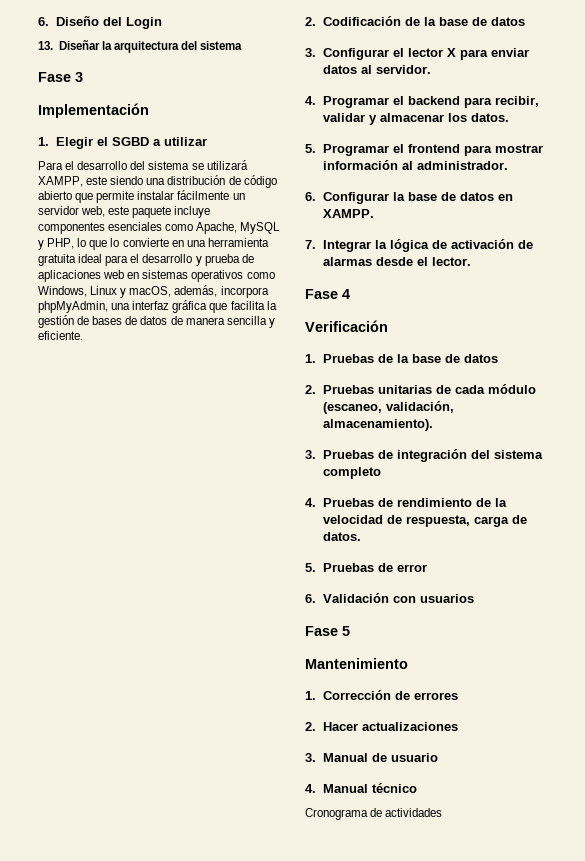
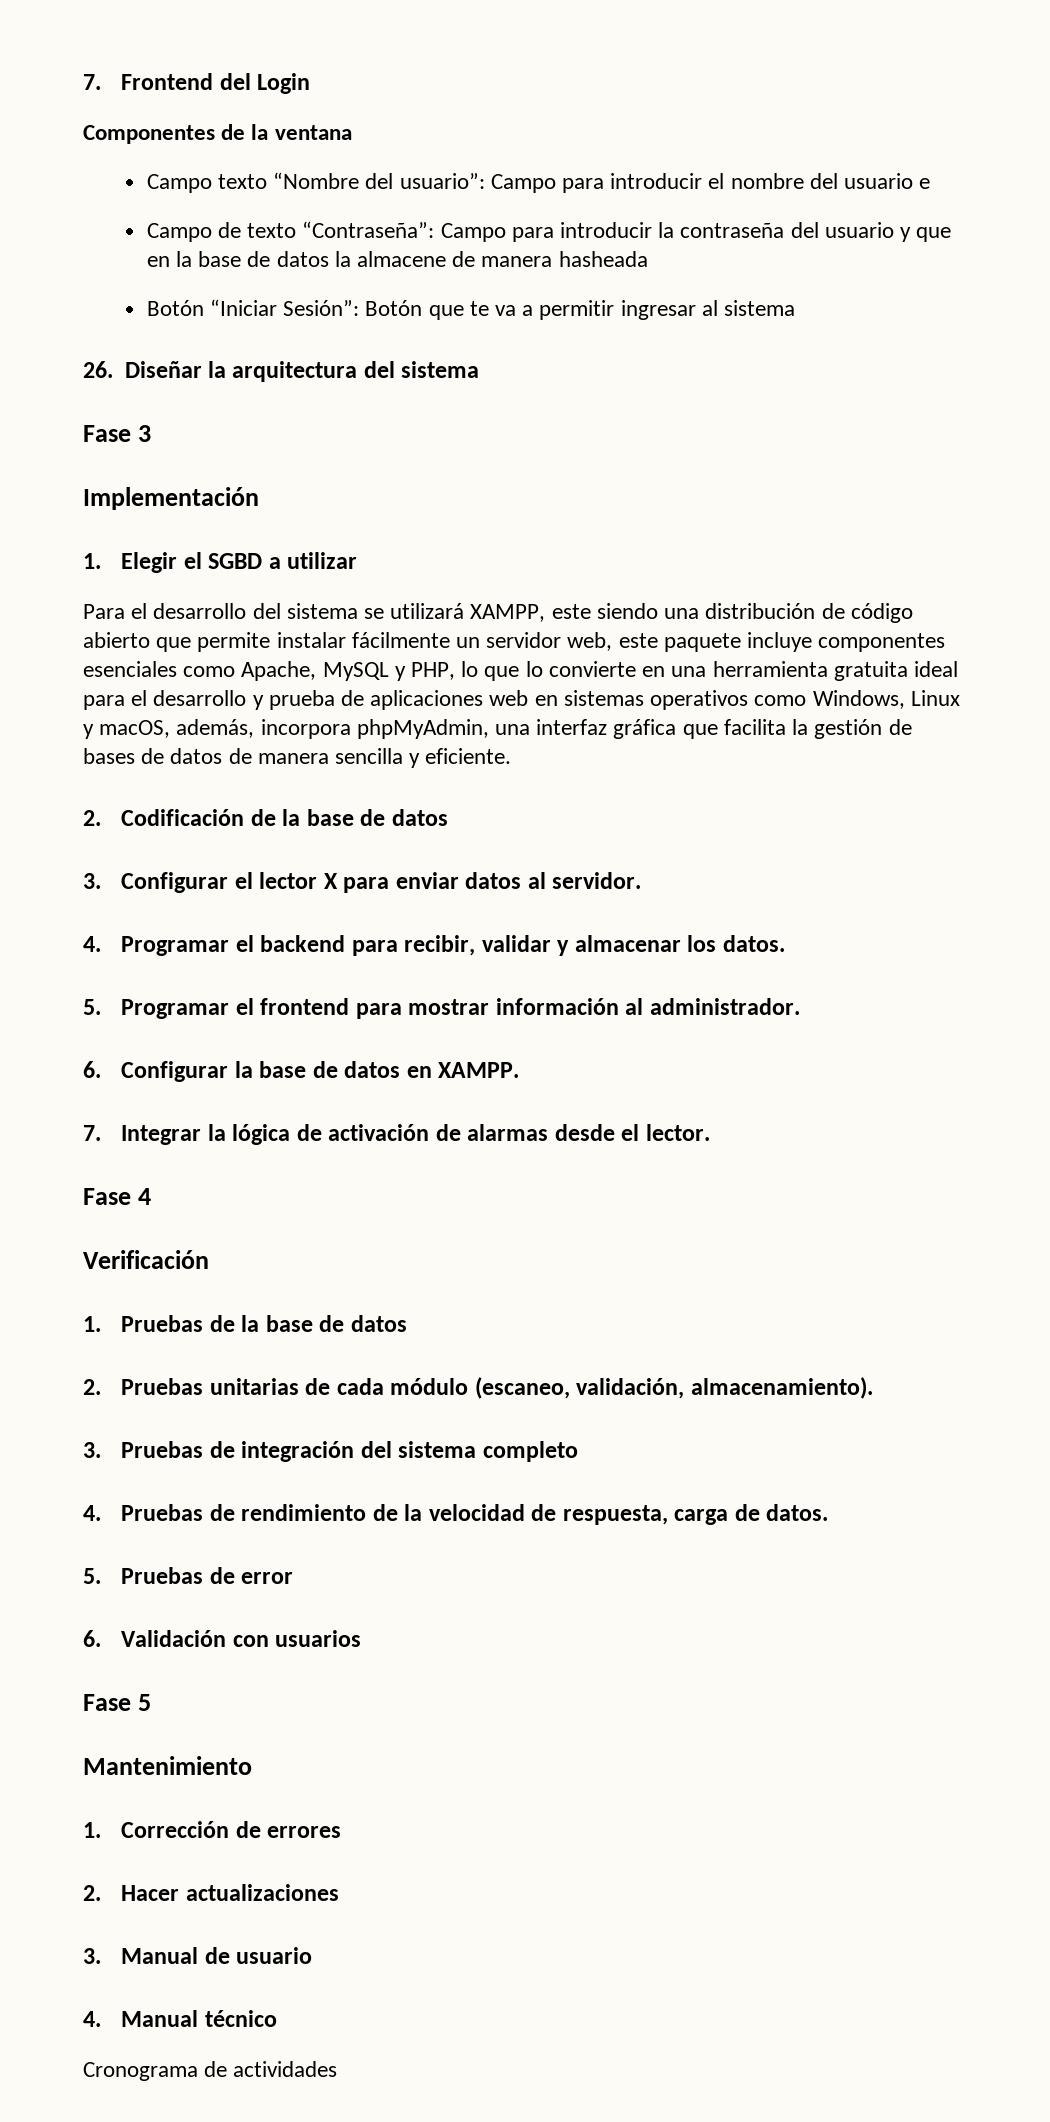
- 6. Diseño del Login
+ 7. Frontend del Login
- 13. Diseñar la arquitectura del sistema
+ Componentes de la ventana
+ Campo texto “Nombre del usuario”: Campo para introducir el nombre del usuario e
+ Campo de texto “Contraseña”: Campo para introducir la contraseña del usuario y que en la base de datos la almacene de manera hasheada
+ Botón “Iniciar Sesión”: Botón que te va a permitir ingresar al sistema
+ 26. Diseñar la arquitectura del sistema

